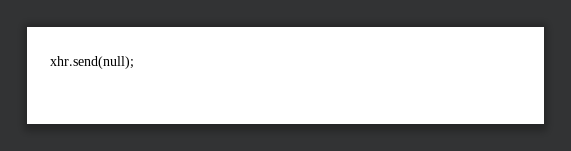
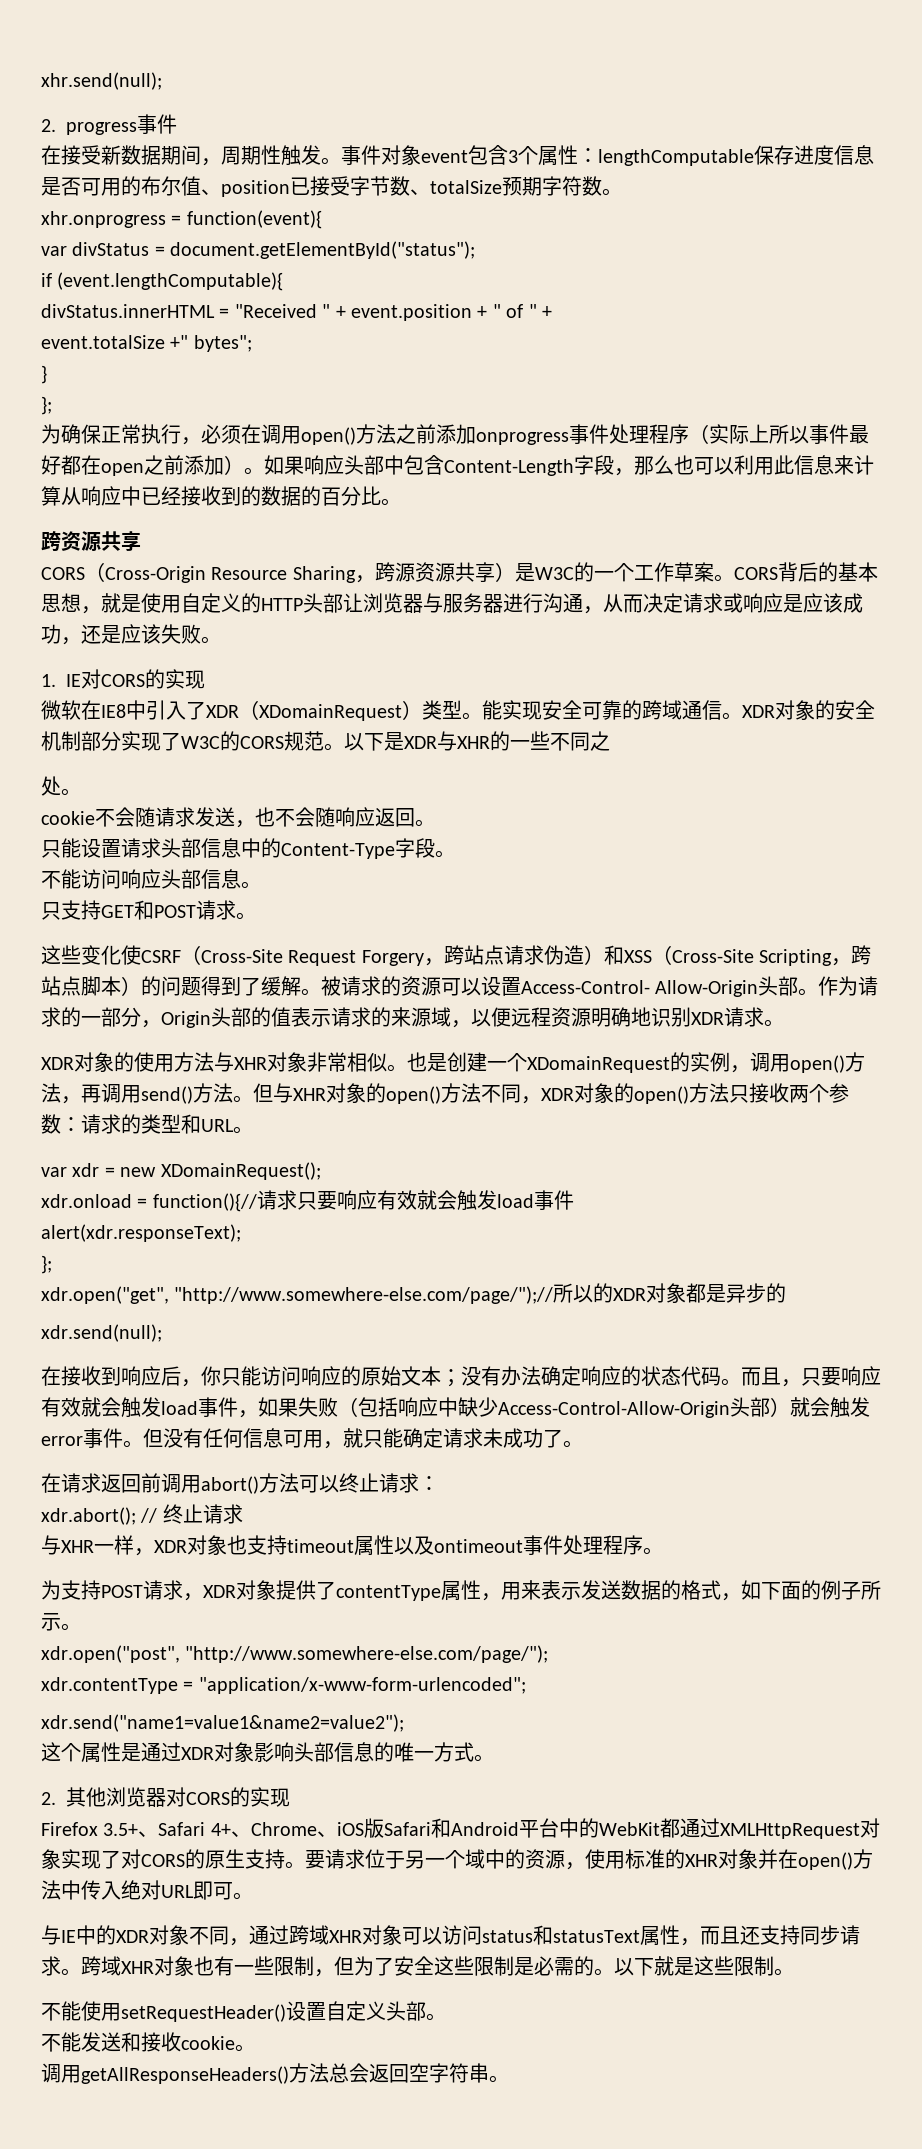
+ 2. progress事件
+ 在接受新数据期间，周期性触发。事件对象event包含3个属性：lengthComputable保存进度信息是否可用的布尔值、position已接受字节数、totalSize预期字符数。
+ xhr.onprogress = function(event){
+ var divStatus = document.getElementById("status");
+ if (event.lengthComputable){
+ divStatus.innerHTML = "Received " + event.position + " of " +
+ event.totalSize +" bytes";
+ }
+ };
+ 为确保正常执行，必须在调用open()方法之前添加onprogress事件处理程序（实际上所以事件最好都在open之前添加）。如果响应头部中包含Content-Length字段，那么也可以利用此信息来计算从响应中已经接收到的数据的百分比。
+ 跨资源共享
+ CORS（Cross-Origin Resource Sharing，跨源资源共享）是W3C的一个工作草案。CORS背后的基本思想，就是使用自定义的HTTP头部让浏览器与服务器进行沟通，从而决定请求或响应是应该成功，还是应该失败。
+ 1. IE对CORS的实现
+ 微软在IE8中引入了XDR（XDomainRequest）类型。能实现安全可靠的跨域通信。XDR对象的安全机制部分实现了W3C的CORS规范。以下是XDR与XHR的一些不同之
+ 处。
+ cookie不会随请求发送，也不会随响应返回。
+ 只能设置请求头部信息中的Content-Type字段。
+ 不能访问响应头部信息。
+ 只支持GET和POST请求。
+ 这些变化使CSRF（Cross-Site Request Forgery，跨站点请求伪造）和XSS（Cross-Site Scripting，跨站点脚本）的问题得到了缓解。被请求的资源可以设置Access-Control- Allow-Origin头部。作为请求的一部分，Origin头部的值表示请求的来源域，以便远程资源明确地识别XDR请求。
+ XDR对象的使用方法与XHR对象非常相似。也是创建一个XDomainRequest的实例，调用open()方法，再调用send()方法。但与XHR对象的open()方法不同，XDR对象的open()方法只接收两个参数：请求的类型和URL。
+ var xdr = new XDomainRequest();
+ xdr.onload = function(){//请求只要响应有效就会触发load事件
+ alert(xdr.responseText);
+ };
+ xdr.open("get", "http://www.somewhere-else.com/page/");//所以的XDR对象都是异步的
+ xdr.send(null);
+ 在接收到响应后，你只能访问响应的原始文本；没有办法确定响应的状态代码。而且，只要响应有效就会触发load事件，如果失败（包括响应中缺少Access-Control-Allow-Origin头部）就会触发error事件。但没有任何信息可用，就只能确定请求未成功了。
+ 在请求返回前调用abort()方法可以终止请求：
+ xdr.abort(); // 终止请求
+ 与XHR一样，XDR对象也支持timeout属性以及ontimeout事件处理程序。
+ 为支持POST请求，XDR对象提供了contentType属性，用来表示发送数据的格式，如下面的例子所示。
+ xdr.open("post", "http://www.somewhere-else.com/page/");
+ xdr.contentType = "application/x-www-form-urlencoded";
+ xdr.send("name1=value1&name2=value2");
+ 这个属性是通过XDR对象影响头部信息的唯一方式。
+ 2.其他浏览器对CORS的实现
+ Firefox 3.5+、Safari 4+、Chrome、iOS版Safari和Android平台中的WebKit都通过XMLHttpRequest对象实现了对CORS的原生支持。要请求位于另一个域中的资源，使用标准的XHR对象并在open()方法中传入绝对URL即可。
+ 与IE中的XDR对象不同，通过跨域XHR对象可以访问status和statusText属性，而且还支持同步请求。跨域XHR对象也有一些限制，但为了安全这些限制是必需的。以下就是这些限制。
+ 不能使用setRequestHeader()设置自定义头部。
+ 不能发送和接收cookie。
+ 调用getAllResponseHeaders()方法总会返回空字符串。

